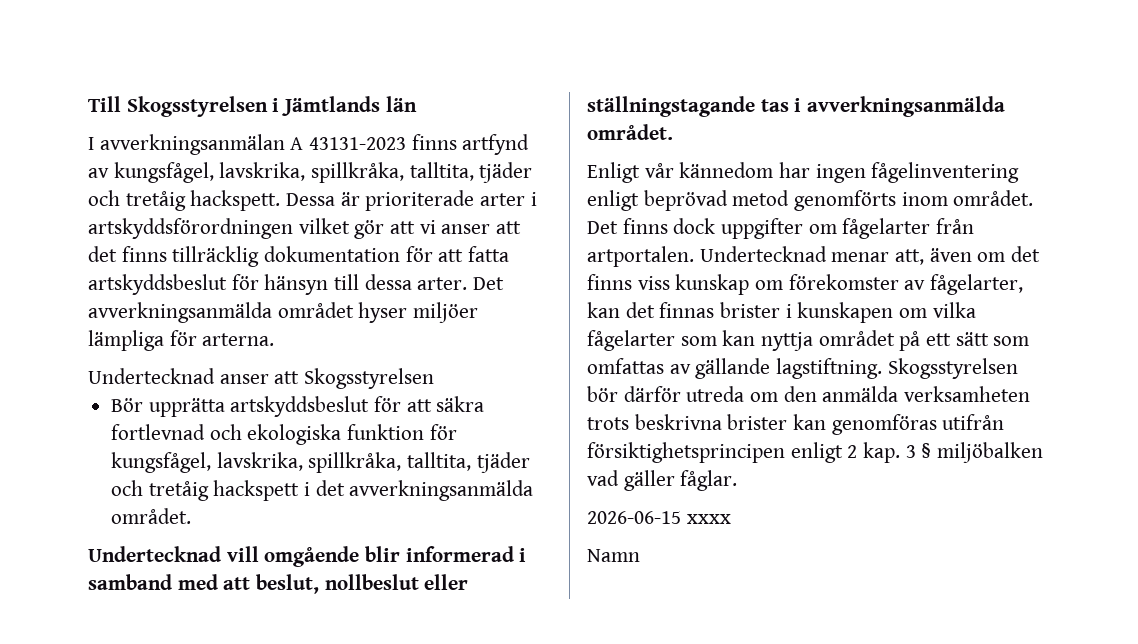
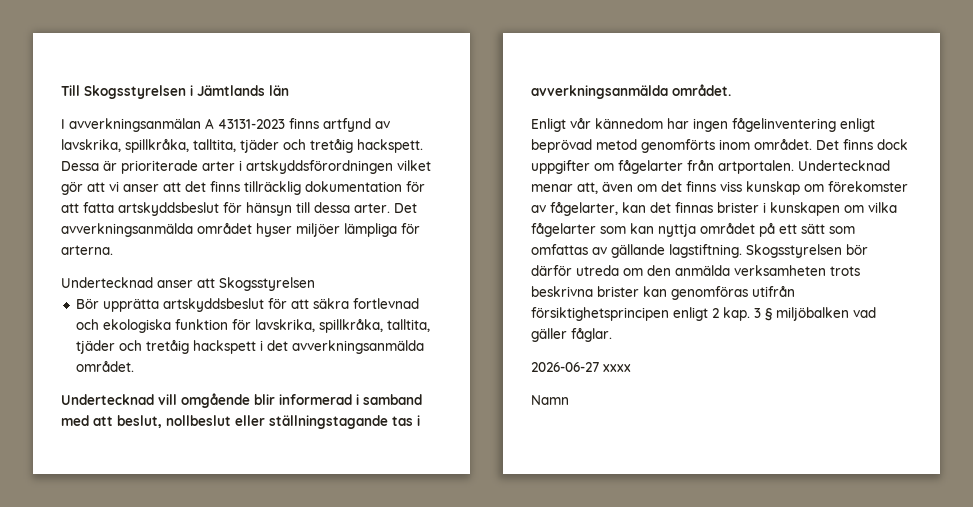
- I avverkningsanmälan A 43131-2023 finns artfynd av kungsfågel, lavskrika, spillkråka, talltita, tjäder och tretåig hackspett.
+ I avverkningsanmälan A 43131-2023 finns artfynd av lavskrika, spillkråka, talltita, tjäder och tretåig hackspett.
- Bör upprätta artskyddsbeslut för att säkra fortlevnad och ekologiska funktion för kungsfågel, lavskrika, spillkråka, talltita, tjäder och tretåig hackspett i det avverkningsanmälda området.
+ Bör upprätta artskyddsbeslut för att säkra fortlevnad och ekologiska funktion för lavskrika, spillkråka, talltita, tjäder och tretåig hackspett i det avverkningsanmälda området.
- 2026-06-15 xxxx
+ 2026-06-27 xxxx

